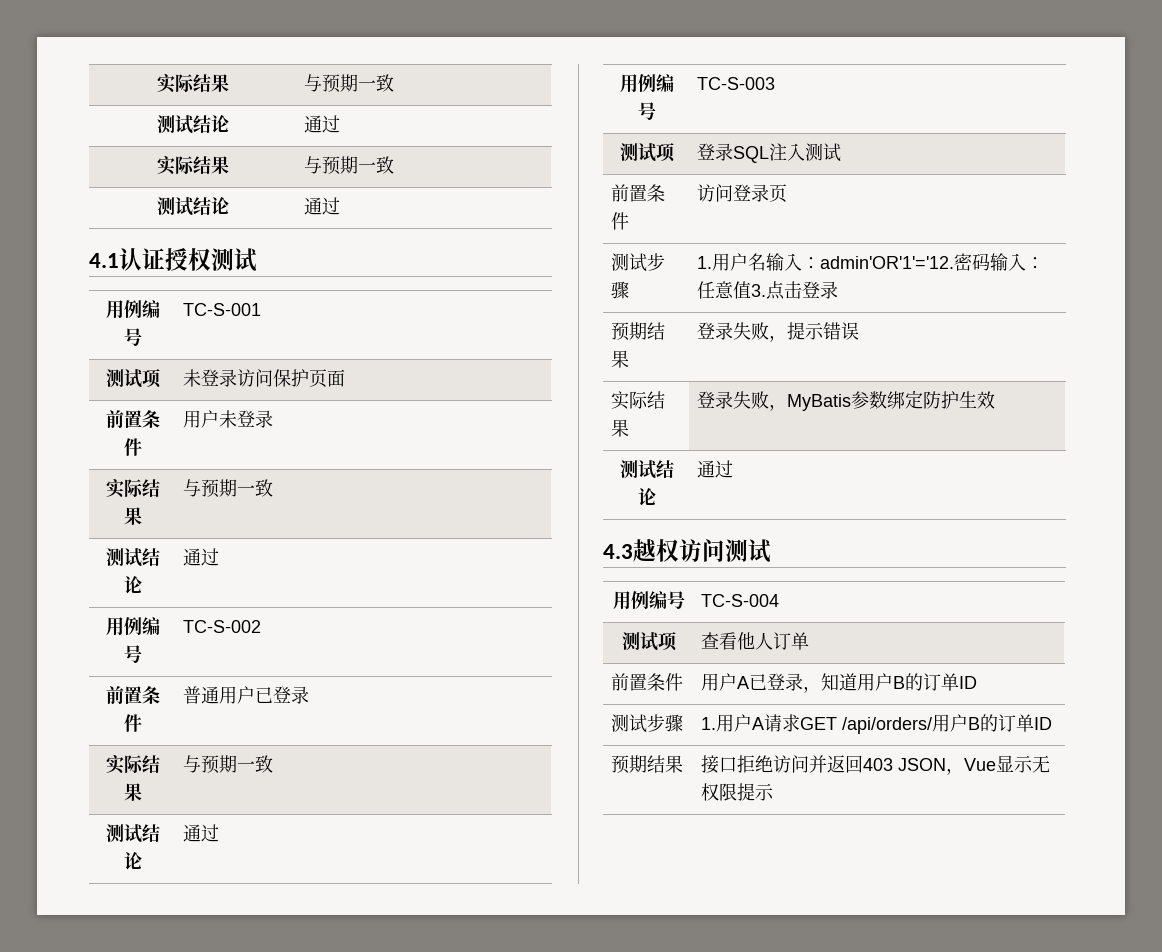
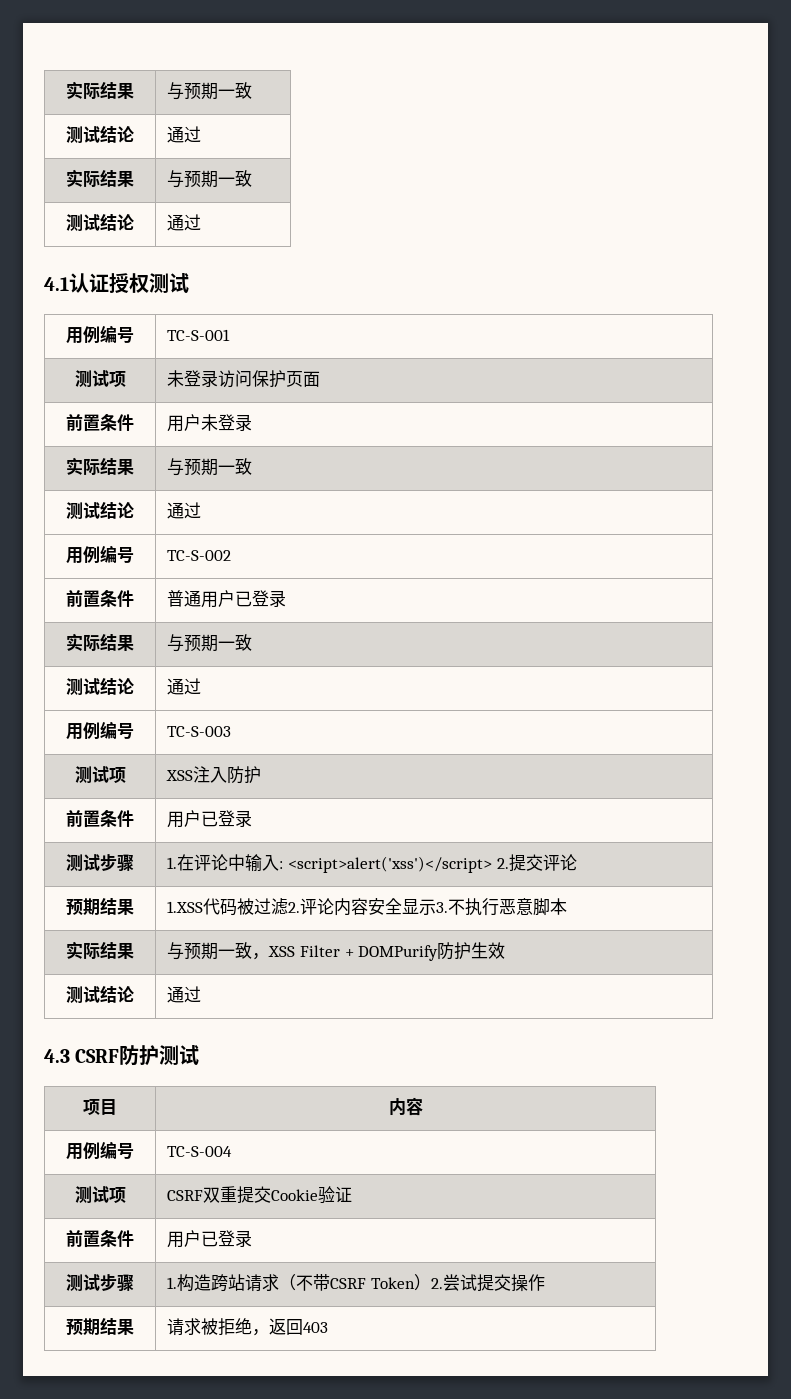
- 测试项 | 登录SQL注入测试
- 前置条件 | 访问登录页
- 测试步骤 | 1.用户名输入：admin'OR'1'='12.密码输入：任意值3.点击登录
- 预期结果 | 登录失败，提示错误
- 实际结果 | 登录失败，MyBatis参数绑定防护生效
+ 测试项 | XSS注入防护
+ 前置条件 | 用户已登录
+ 测试步骤 | 1.在评论中输入: <script>alert('xss')</script> 2.提交评论
+ 预期结果 | 1.XSS代码被过滤2.评论内容安全显示3.不执行恶意脚本
+ 实际结果 | 与预期一致，XSS Filter + DOMPurify防护生效
- 4.3越权访问测试
+ 4.3 CSRF防护测试
+ 项目 | 内容
- 测试项 | 查看他人订单
- 前置条件 | 用户A已登录，知道用户B的订单ID
- 测试步骤 | 1.用户A请求GET /api/orders/用户B的订单ID
- 预期结果 | 接口拒绝访问并返回403 JSON，Vue显示无权限提示
+ 测试项 | CSRF双重提交Cookie验证
+ 前置条件 | 用户已登录
+ 测试步骤 | 1.构造跨站请求（不带CSRF Token）2.尝试提交操作
+ 预期结果 | 请求被拒绝，返回403

